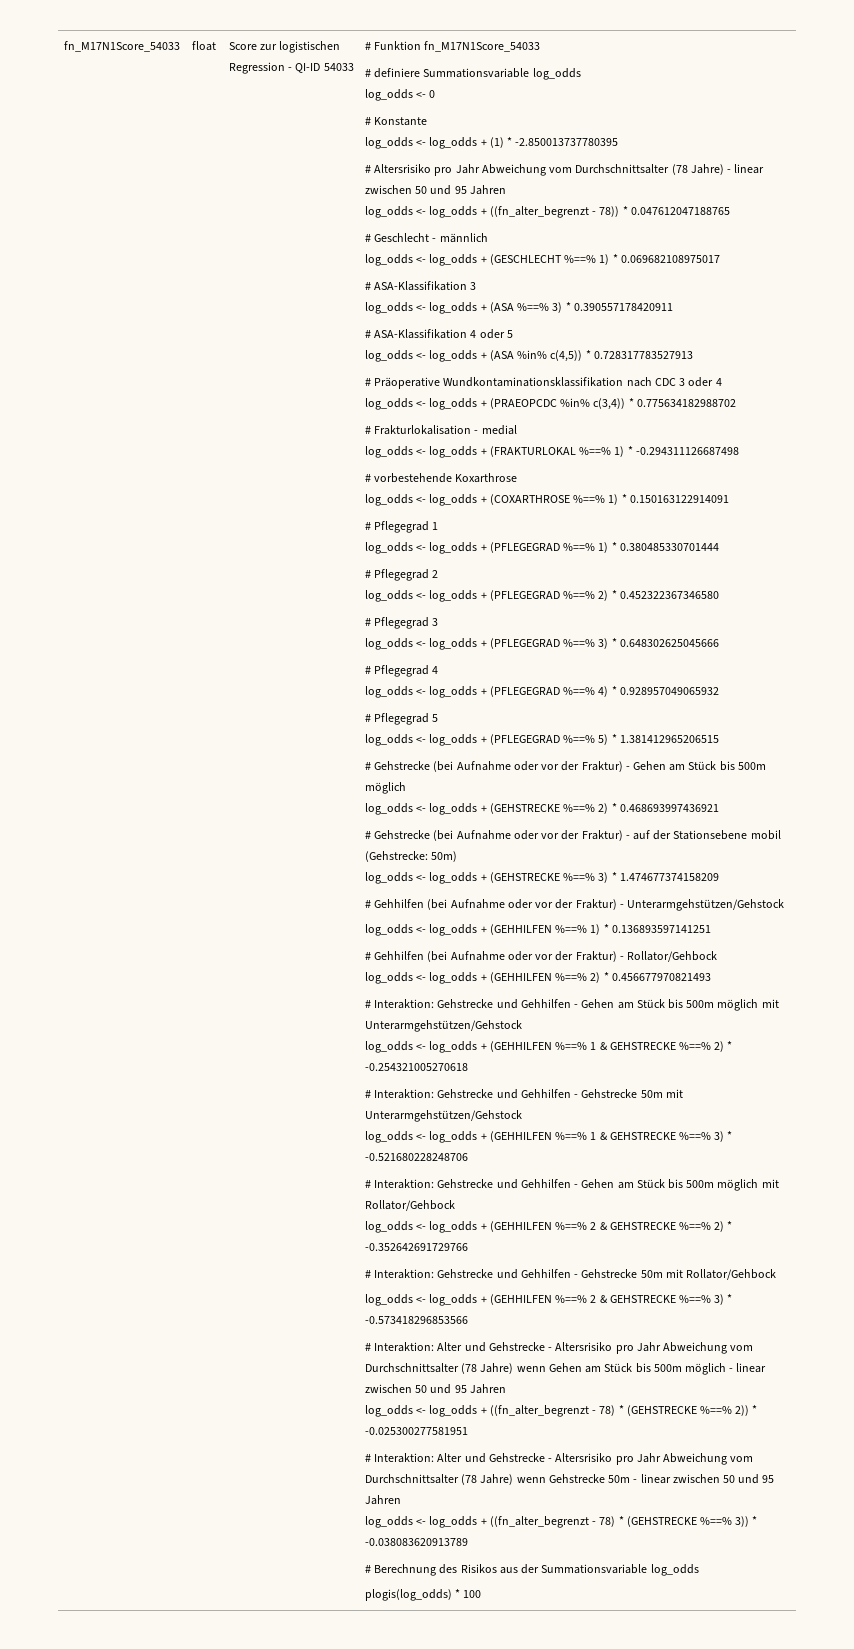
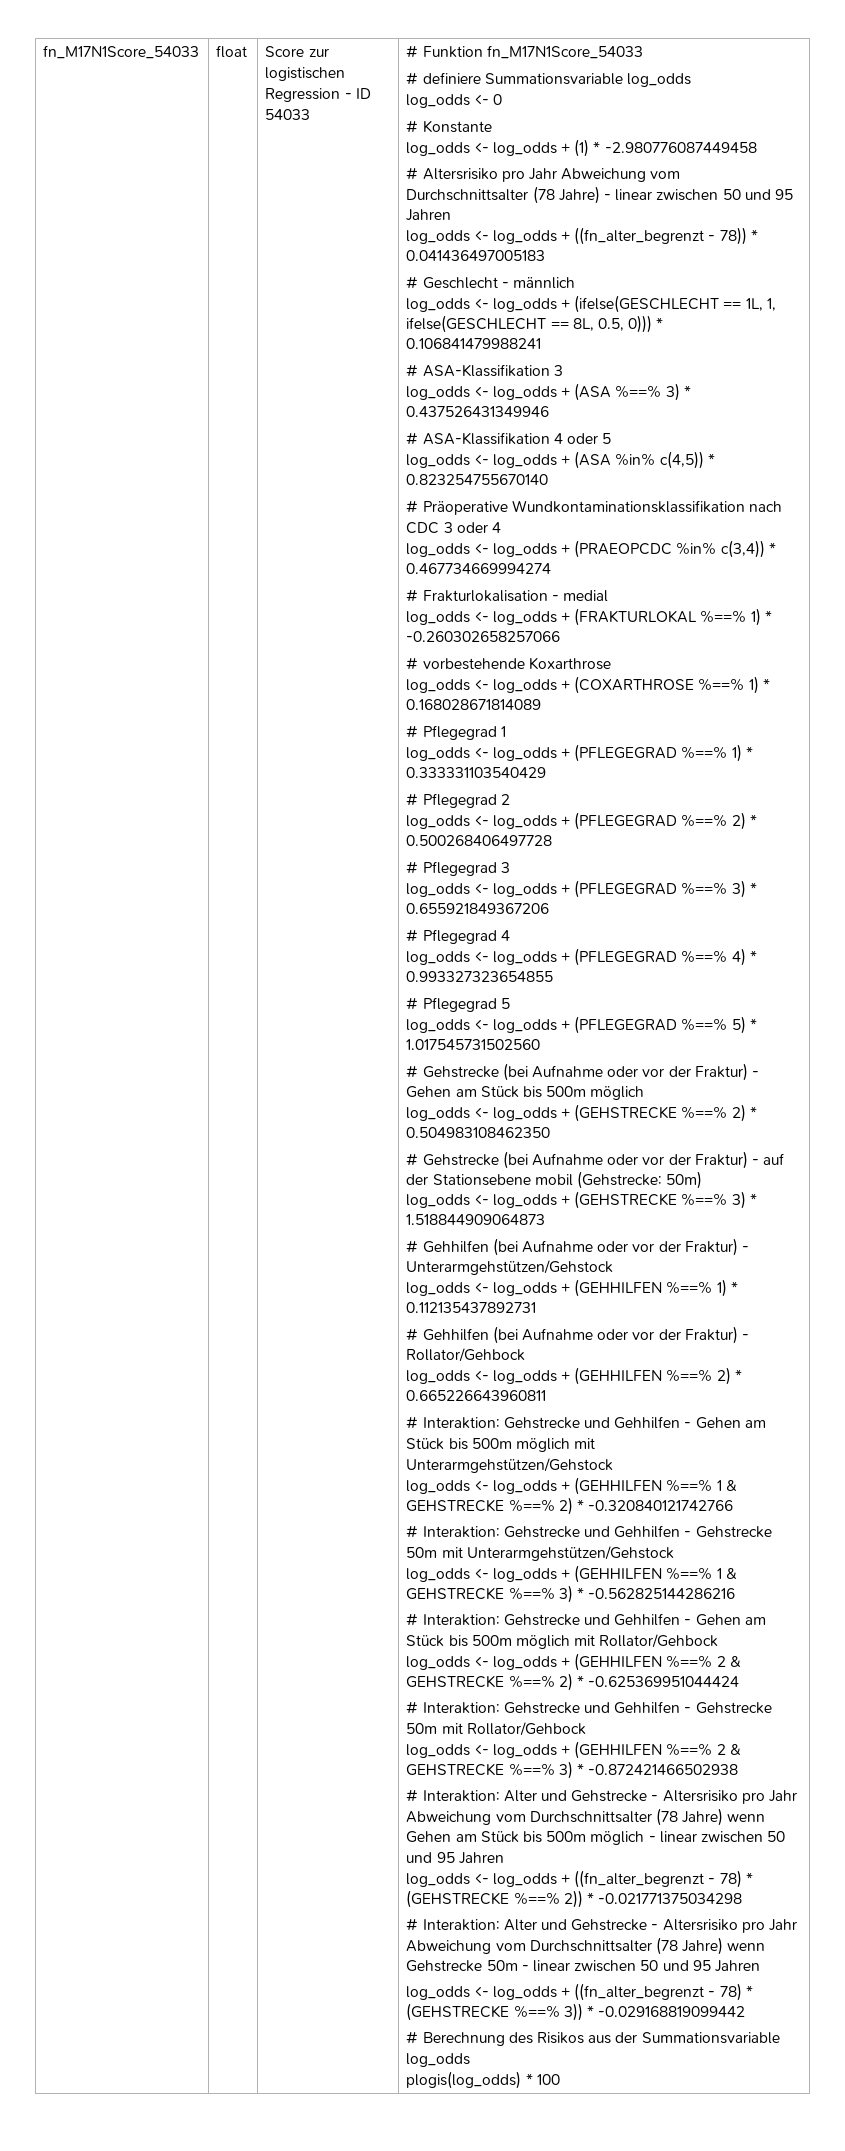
- Score zur logistischen Regression - QI-ID 54033
+ Score zur logistischen Regression - ID 54033
- log_odds <- log_odds + (1) * -2.850013737780395
+ log_odds <- log_odds + (1) * -2.980776087449458
- log_odds <- log_odds + ((fn_alter_begrenzt - 78)) * 0.047612047188765
+ log_odds <- log_odds + ((fn_alter_begrenzt - 78)) * 0.041436497005183
- log_odds <- log_odds + (GESCHLECHT %==% 1) * 0.069682108975017
+ log_odds <- log_odds + (ifelse(GESCHLECHT == 1L, 1, ifelse(GESCHLECHT == 8L, 0.5, 0))) * 0.106841479988241
- log_odds <- log_odds + (ASA %==% 3) * 0.390557178420911
+ log_odds <- log_odds + (ASA %==% 3) * 0.437526431349946
- log_odds <- log_odds + (ASA %in% c(4,5)) * 0.728317783527913
+ log_odds <- log_odds + (ASA %in% c(4,5)) * 0.823254755670140
- log_odds <- log_odds + (PRAEOPCDC %in% c(3,4)) * 0.775634182988702
+ log_odds <- log_odds + (PRAEOPCDC %in% c(3,4)) * 0.467734669994274
- log_odds <- log_odds + (FRAKTURLOKAL %==% 1) * -0.294311126687498
+ log_odds <- log_odds + (FRAKTURLOKAL %==% 1) * -0.260302658257066
- log_odds <- log_odds + (COXARTHROSE %==% 1) * 0.150163122914091
+ log_odds <- log_odds + (COXARTHROSE %==% 1) * 0.168028671814089
- log_odds <- log_odds + (PFLEGEGRAD %==% 1) * 0.380485330701444
+ log_odds <- log_odds + (PFLEGEGRAD %==% 1) * 0.333331103540429
- log_odds <- log_odds + (PFLEGEGRAD %==% 2) * 0.452322367346580
+ log_odds <- log_odds + (PFLEGEGRAD %==% 2) * 0.500268406497728
- log_odds <- log_odds + (PFLEGEGRAD %==% 3) * 0.648302625045666
+ log_odds <- log_odds + (PFLEGEGRAD %==% 3) * 0.655921849367206
- log_odds <- log_odds + (PFLEGEGRAD %==% 4) * 0.928957049065932
+ log_odds <- log_odds + (PFLEGEGRAD %==% 4) * 0.993327323654855
- log_odds <- log_odds + (PFLEGEGRAD %==% 5) * 1.381412965206515
+ log_odds <- log_odds + (PFLEGEGRAD %==% 5) * 1.017545731502560
- log_odds <- log_odds + (GEHSTRECKE %==% 2) * 0.468693997436921
+ log_odds <- log_odds + (GEHSTRECKE %==% 2) * 0.504983108462350
- log_odds <- log_odds + (GEHSTRECKE %==% 3) * 1.474677374158209
+ log_odds <- log_odds + (GEHSTRECKE %==% 3) * 1.518844909064873
- log_odds <- log_odds + (GEHHILFEN %==% 1) * 0.136893597141251
+ log_odds <- log_odds + (GEHHILFEN %==% 1) * 0.112135437892731
- log_odds <- log_odds + (GEHHILFEN %==% 2) * 0.456677970821493
+ log_odds <- log_odds + (GEHHILFEN %==% 2) * 0.665226643960811
- log_odds <- log_odds + (GEHHILFEN %==% 1 & GEHSTRECKE %==% 2) * -0.254321005270618
+ log_odds <- log_odds + (GEHHILFEN %==% 1 & GEHSTRECKE %==% 2) * -0.320840121742766
- log_odds <- log_odds + (GEHHILFEN %==% 1 & GEHSTRECKE %==% 3) * -0.521680228248706
+ log_odds <- log_odds + (GEHHILFEN %==% 1 & GEHSTRECKE %==% 3) * -0.562825144286216
- log_odds <- log_odds + (GEHHILFEN %==% 2 & GEHSTRECKE %==% 2) * -0.352642691729766
+ log_odds <- log_odds + (GEHHILFEN %==% 2 & GEHSTRECKE %==% 2) * -0.625369951044424
- log_odds <- log_odds + (GEHHILFEN %==% 2 & GEHSTRECKE %==% 3) * -0.573418296853566
+ log_odds <- log_odds + (GEHHILFEN %==% 2 & GEHSTRECKE %==% 3) * -0.872421466502938
- log_odds <- log_odds + ((fn_alter_begrenzt - 78) * (GEHSTRECKE %==% 2)) * -0.025300277581951
+ log_odds <- log_odds + ((fn_alter_begrenzt - 78) * (GEHSTRECKE %==% 2)) * -0.021771375034298
- log_odds <- log_odds + ((fn_alter_begrenzt - 78) * (GEHSTRECKE %==% 3)) * -0.038083620913789
+ log_odds <- log_odds + ((fn_alter_begrenzt - 78) * (GEHSTRECKE %==% 3)) * -0.029168819099442

